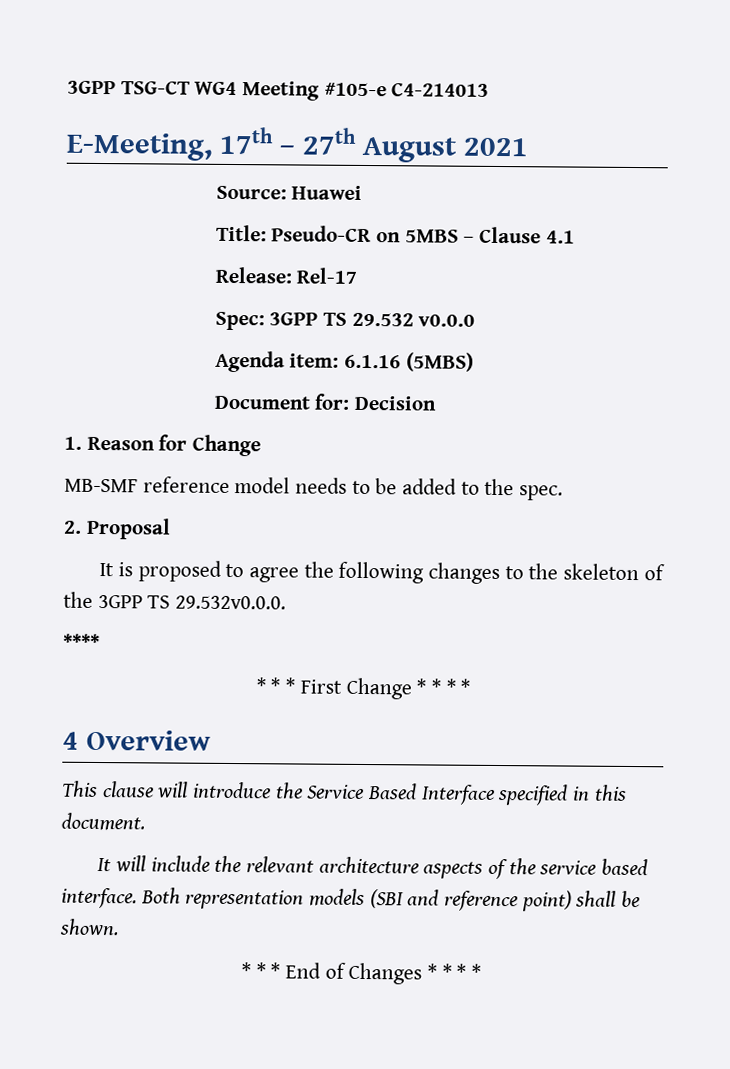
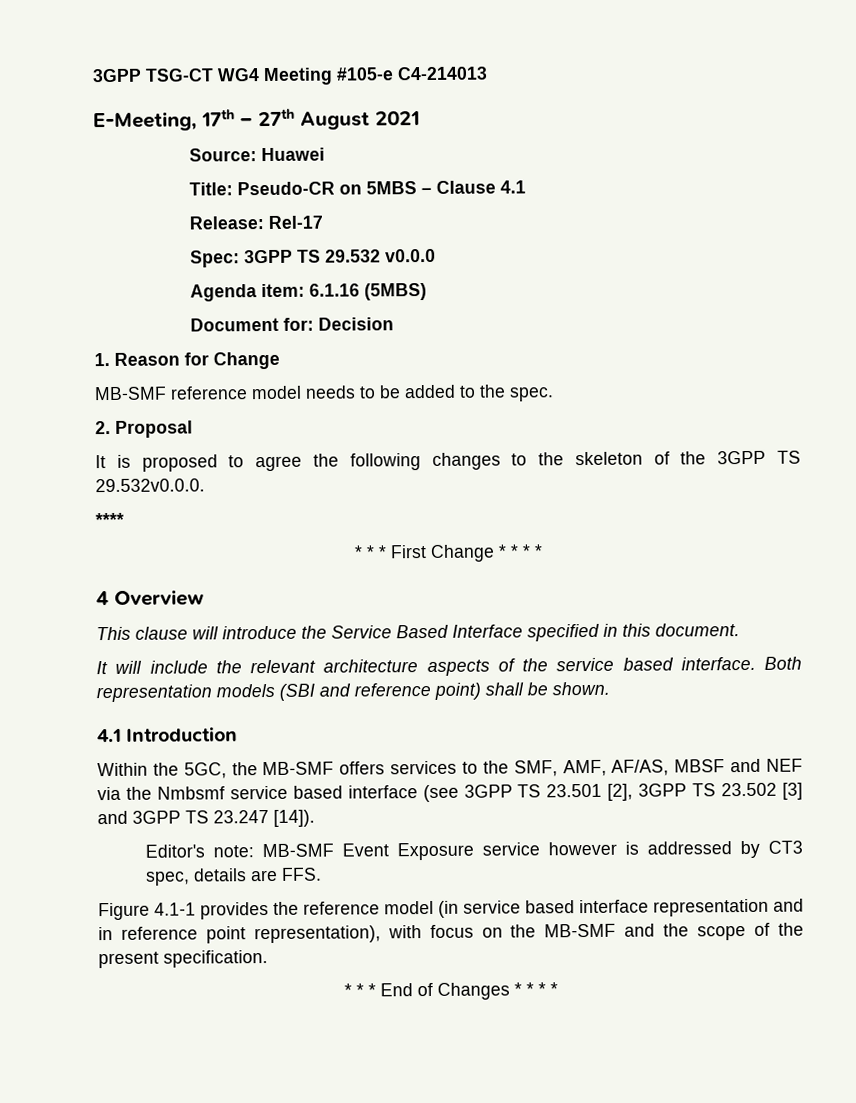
+ 4.1 Introduction
+ Within the 5GC, the MB-SMF offers services to the SMF, AMF, AF/AS, MBSF and NEF via the Nmbsmf service based interface (see 3GPP TS 23.501 [2], 3GPP TS 23.502 [3] and 3GPP TS 23.247 [14]).
+ Editor's note: MB-SMF Event Exposure service however is addressed by CT3 spec, details are FFS.
+ Figure 4.1-1 provides the reference model (in service based interface representation and in reference point representation), with focus on the MB-SMF and the scope of the present specification.

